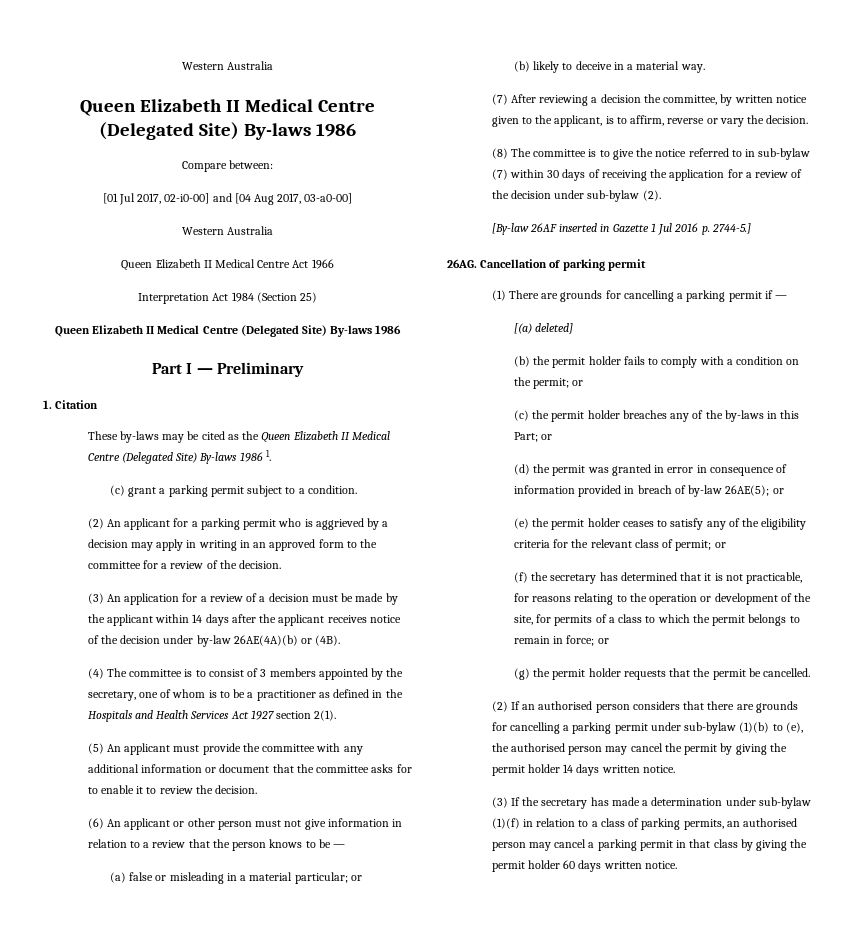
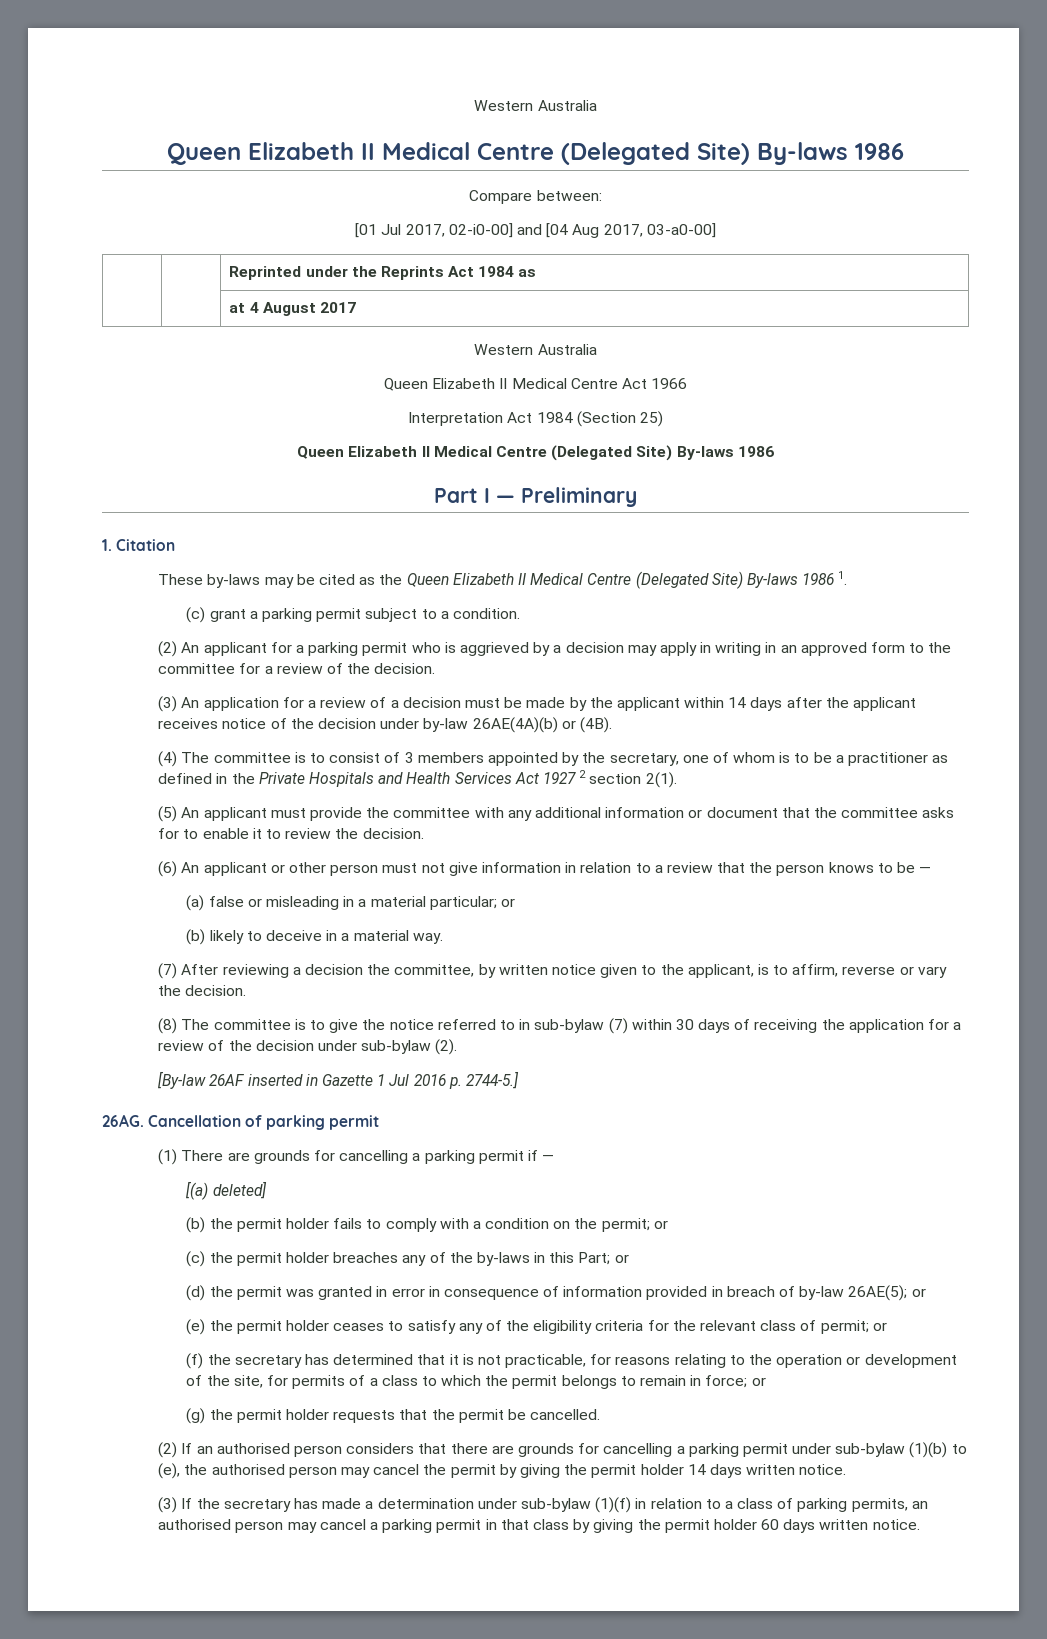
+ | | Reprinted under the Reprints Act 1984 as
+ | | at 4 August 2017
- (4) The committee is to consist of 3 members appointed by the secretary, one of whom is to be a practitioner as defined in the Hospitals and Health Services Act 1927 section 2(1).
+ (4) The committee is to consist of 3 members appointed by the secretary, one of whom is to be a practitioner as defined in the Private Hospitals and Health Services Act 1927 2 section 2(1).

